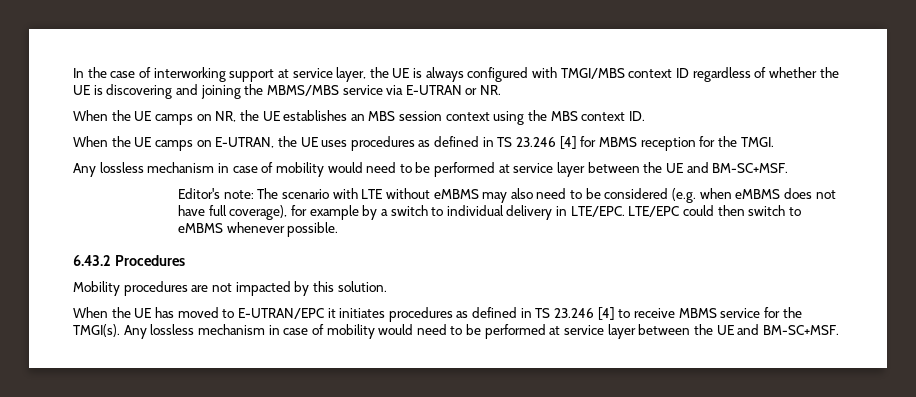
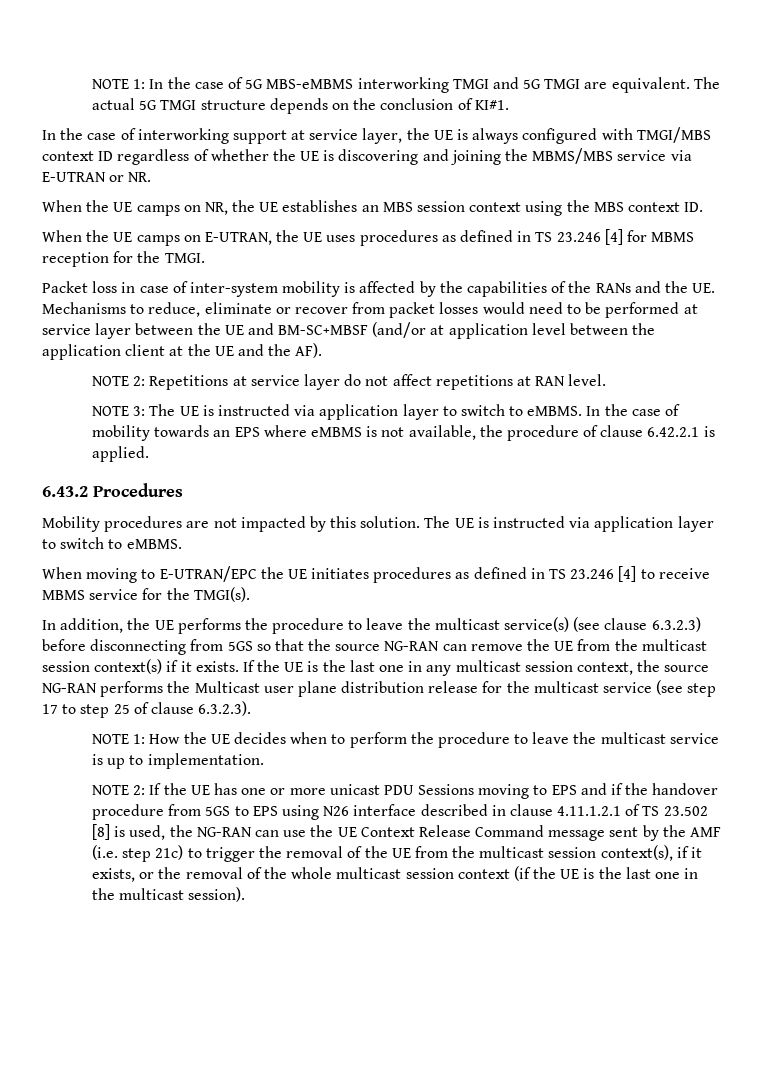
+ NOTE 1: In the case of 5G MBS-eMBMS interworking TMGI and 5G TMGI are equivalent. The actual 5G TMGI structure depends on the conclusion of KI#1.
  When the UE camps on E-UTRAN, the UE uses procedures as defined in TS 23.246 [4] for MBMS reception for the TMGI.
- Any lossless mechanism in case of mobility would need to be performed at service layer between the UE and BM-SC+MSF.
- Editor's note: The scenario with LTE without eMBMS may also need to be considered (e.g. when eMBMS does not have full coverage), for example by a switch to individual delivery in LTE/EPC. LTE/EPC could then switch to eMBMS whenever possible.
+ Packet loss in case of inter-system mobility is affected by the capabilities of the RANs and the UE. Mechanisms to reduce, eliminate or recover from packet losses would need to be performed at service layer between the UE and BM-SC+MBSF (and/or at application level between the application client at the UE and the AF).
+ NOTE 2: Repetitions at service layer do not affect repetitions at RAN level.
+ NOTE 3: The UE is instructed via application layer to switch to eMBMS. In the case of mobility towards an EPS where eMBMS is not available, the procedure of clause 6.42.2.1 is applied.
- Mobility procedures are not impacted by this solution.
- When the UE has moved to E-UTRAN/EPC it initiates procedures as defined in TS 23.246 [4] to receive MBMS service for the TMGI(s). Any lossless mechanism in case of mobility would need to be performed at service layer between the UE and BM-SC+MSF.
+ Mobility procedures are not impacted by this solution. The UE is instructed via application layer to switch to eMBMS.
+ When moving to E-UTRAN/EPC the UE initiates procedures as defined in TS 23.246 [4] to receive MBMS service for the TMGI(s).
+ In addition, the UE performs the procedure to leave the multicast service(s) (see clause 6.3.2.3) before disconnecting from 5GS so that the source NG-RAN can remove the UE from the multicast session context(s) if it exists. If the UE is the last one in any multicast session context, the source NG-RAN performs the Multicast user plane distribution release for the multicast service (see step 17 to step 25 of clause 6.3.2.3).
+ NOTE 1: How the UE decides when to perform the procedure to leave the multicast service is up to implementation.
+ NOTE 2: If the UE has one or more unicast PDU Sessions moving to EPS and if the handover procedure from 5GS to EPS using N26 interface described in clause 4.11.1.2.1 of TS 23.502 [8] is used, the NG-RAN can use the UE Context Release Command message sent by the AMF (i.e. step 21c) to trigger the removal of the UE from the multicast session context(s), if it exists, or the removal of the whole multicast session context (if the UE is the last one in the multicast session).

